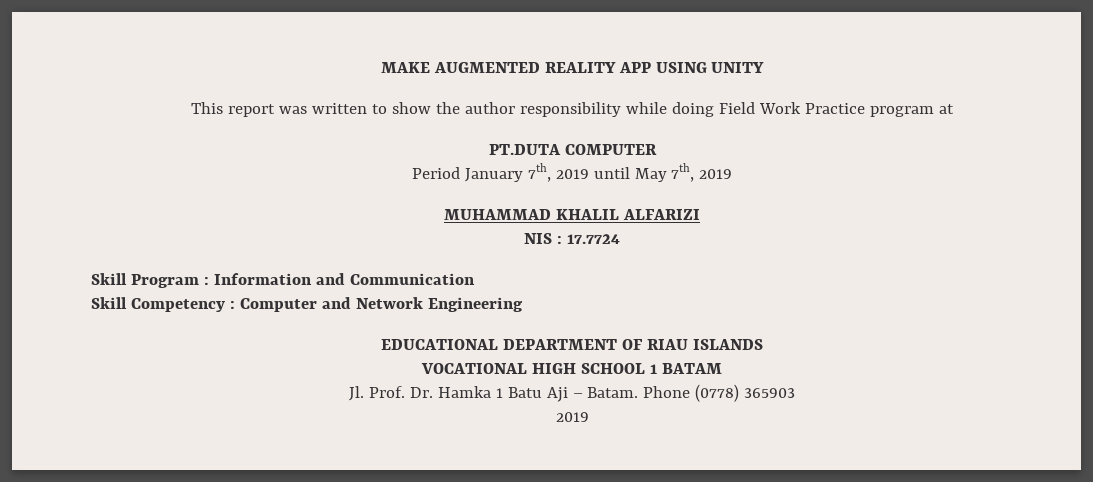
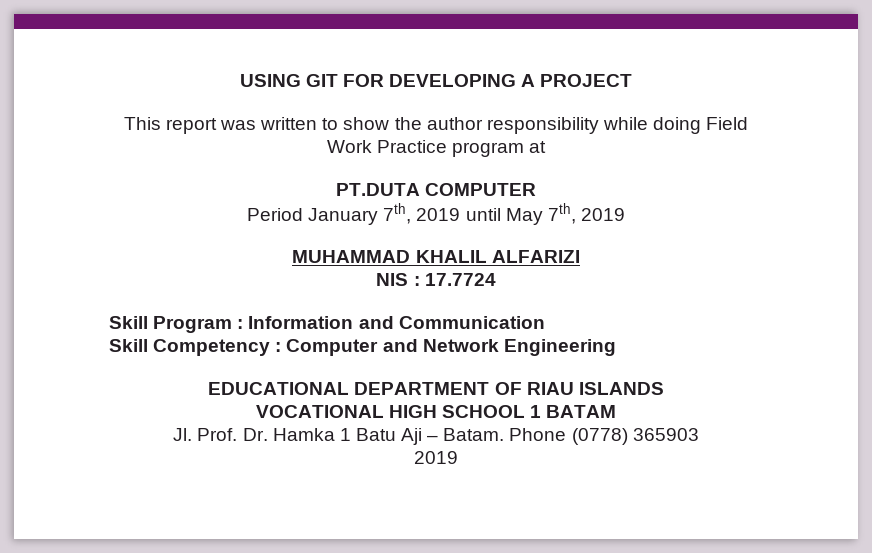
- MAKE AUGMENTED REALITY APP USING UNITY
+ USING GIT FOR DEVELOPING A PROJECT

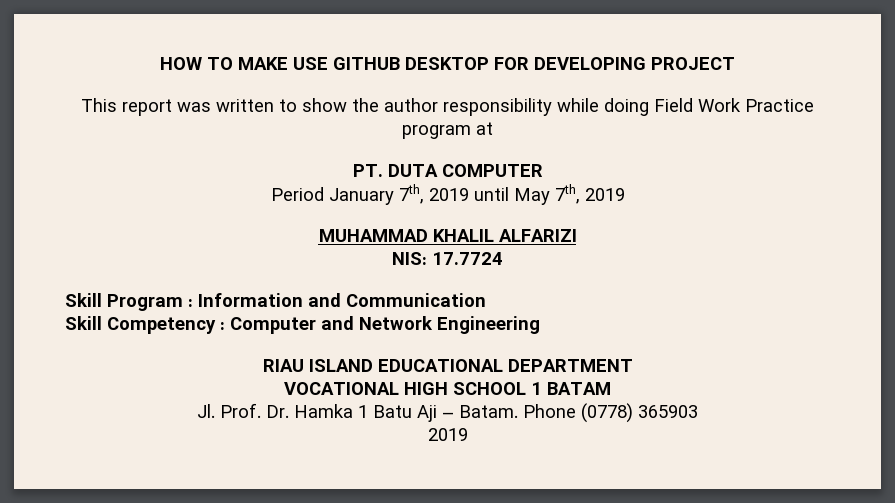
- USING GIT FOR DEVELOPING A PROJECT
+ HOW TO MAKE USE GITHUB DESKTOP FOR DEVELOPING PROJECT
- PT.DUTA COMPUTER
+ PT. DUTA COMPUTER
- NIS : 17.7724
+ NIS: 17.7724
- EDUCATIONAL DEPARTMENT OF RIAU ISLANDS
+ RIAU ISLAND EDUCATIONAL DEPARTMENT

